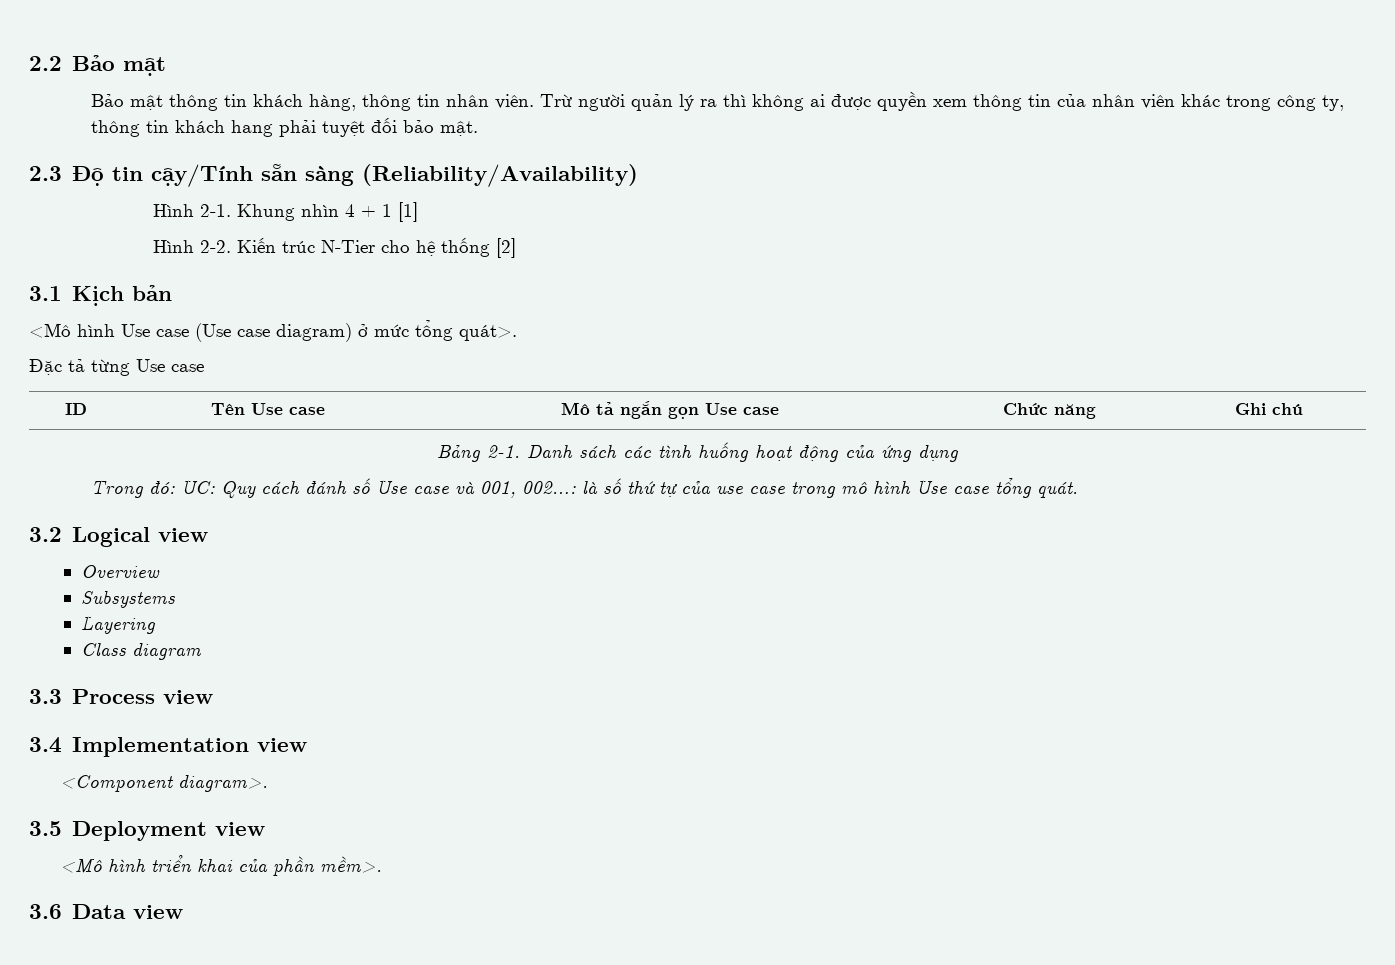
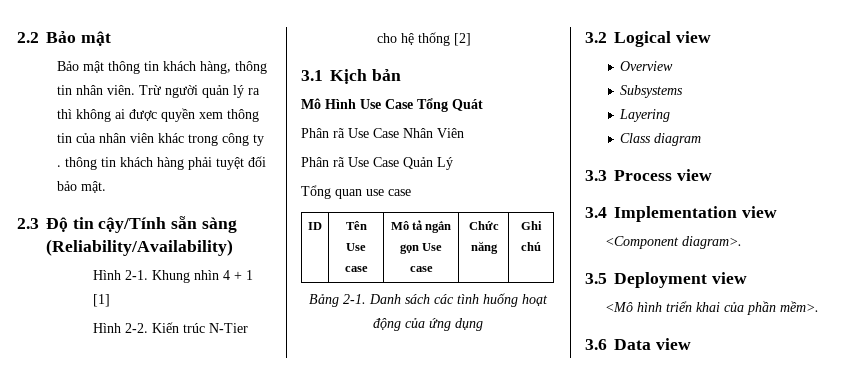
- Trừ người quản lý ra thì không ai được quyền xem thông tin của nhân viên khác trong công ty, thông tin khách hang phải tuyệt đối bảo mật.
+ Trừ người quản lý ra thì không ai được quyền xem thông tin của nhân viên khác trong công ty . thông tin khách hàng phải tuyệt đối bảo mật.
- <Mô hình Use case (Use case diagram) ở mức tổng quát>.
- Đặc tả từng Use case
+ Mô Hình Use Case Tổng Quát
+ Phân rã Use Case Nhân Viên
+ Phân rã Use Case Quản Lý
+ Tổng quan use case
- Trong đó: UC: Quy cách đánh số Use case và 001, 002…: là số thứ tự của use case trong mô hình Use case tổng quát.

